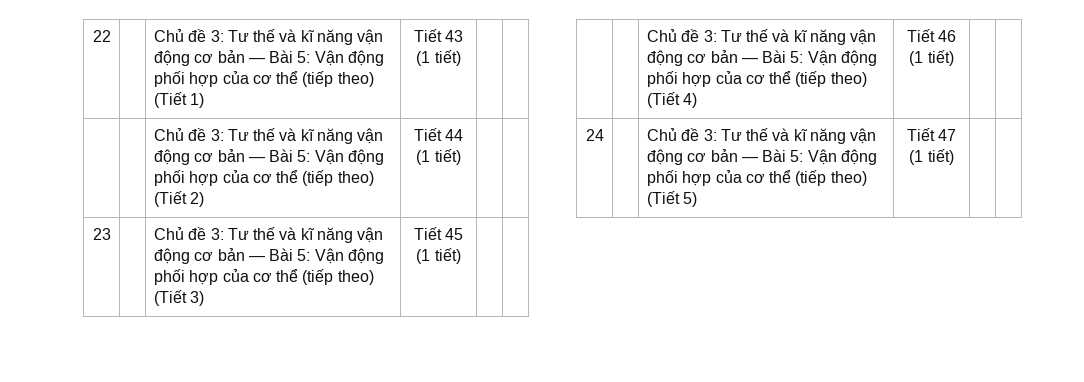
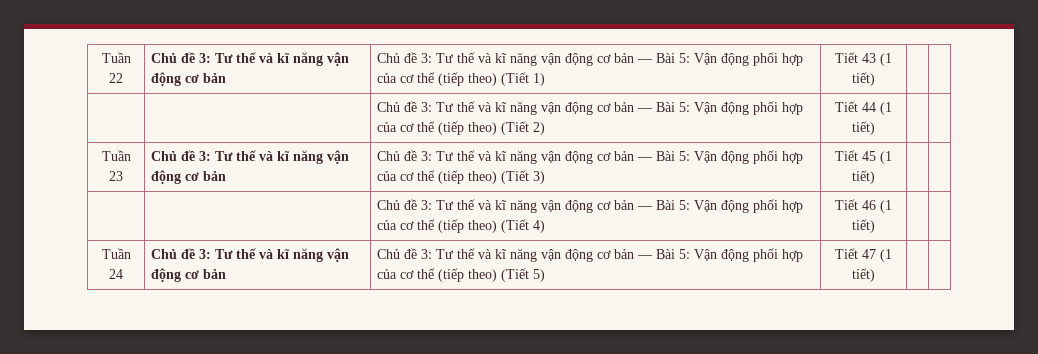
- 22
+ Tuần 22 | Chủ đề 3: Tư thế và kĩ năng vận động cơ bản
- 23
+ Tuần 23 | Chủ đề 3: Tư thế và kĩ năng vận động cơ bản
- 24
+ Tuần 24 | Chủ đề 3: Tư thế và kĩ năng vận động cơ bản

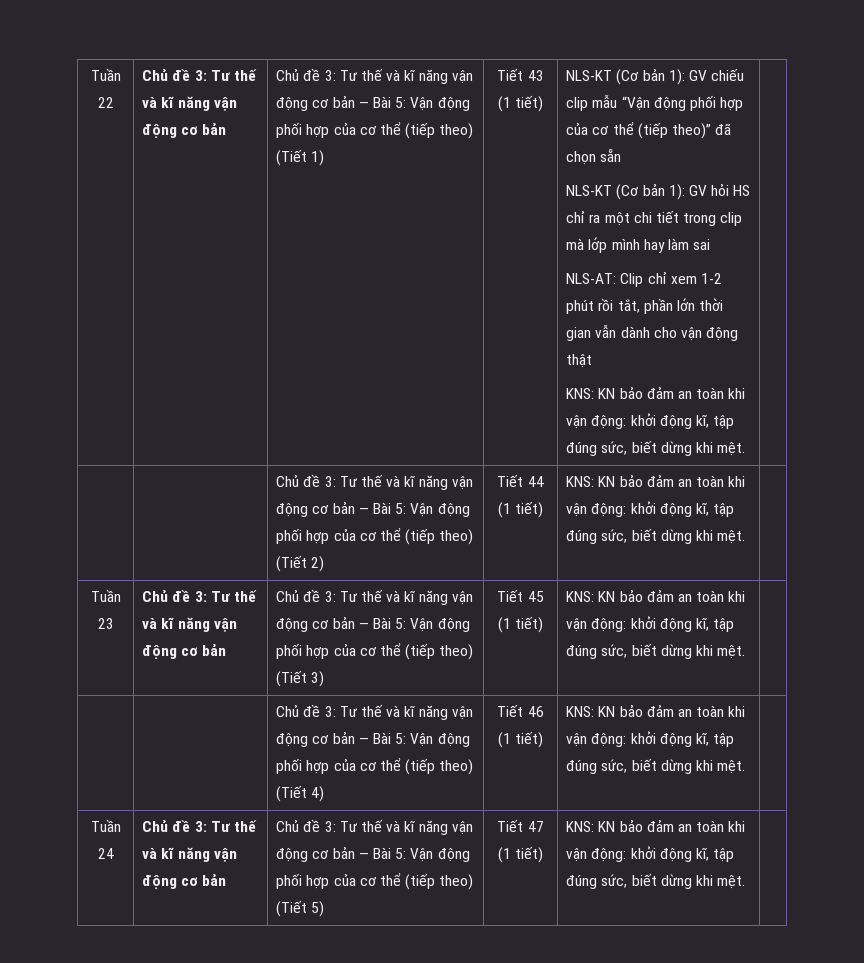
+ NLS-KT (Cơ bản 1): GV chiếu clip mẫu “Vận động phối hợp của cơ thể (tiếp theo)” đã chọn sẵn
+ NLS-KT (Cơ bản 1): GV hỏi HS chỉ ra một chi tiết trong clip mà lớp mình hay làm sai
+ NLS-AT: Clip chỉ xem 1-2 phút rồi tắt, phần lớn thời gian vẫn dành cho vận động thật
+ KNS: KN bảo đảm an toàn khi vận động: khởi động kĩ, tập đúng sức, biết dừng khi mệt.
- Tiết 44 (1 tiết)
+ Tiết 44 (1 tiết) | KNS: KN bảo đảm an toàn khi vận động: khởi động kĩ, tập đúng sức, biết dừng khi mệt.
- Tiết 45 (1 tiết)
+ Tiết 45 (1 tiết) | KNS: KN bảo đảm an toàn khi vận động: khởi động kĩ, tập đúng sức, biết dừng khi mệt.
- Tiết 46 (1 tiết)
+ Tiết 46 (1 tiết) | KNS: KN bảo đảm an toàn khi vận động: khởi động kĩ, tập đúng sức, biết dừng khi mệt.
- Tiết 47 (1 tiết)
+ Tiết 47 (1 tiết) | KNS: KN bảo đảm an toàn khi vận động: khởi động kĩ, tập đúng sức, biết dừng khi mệt.

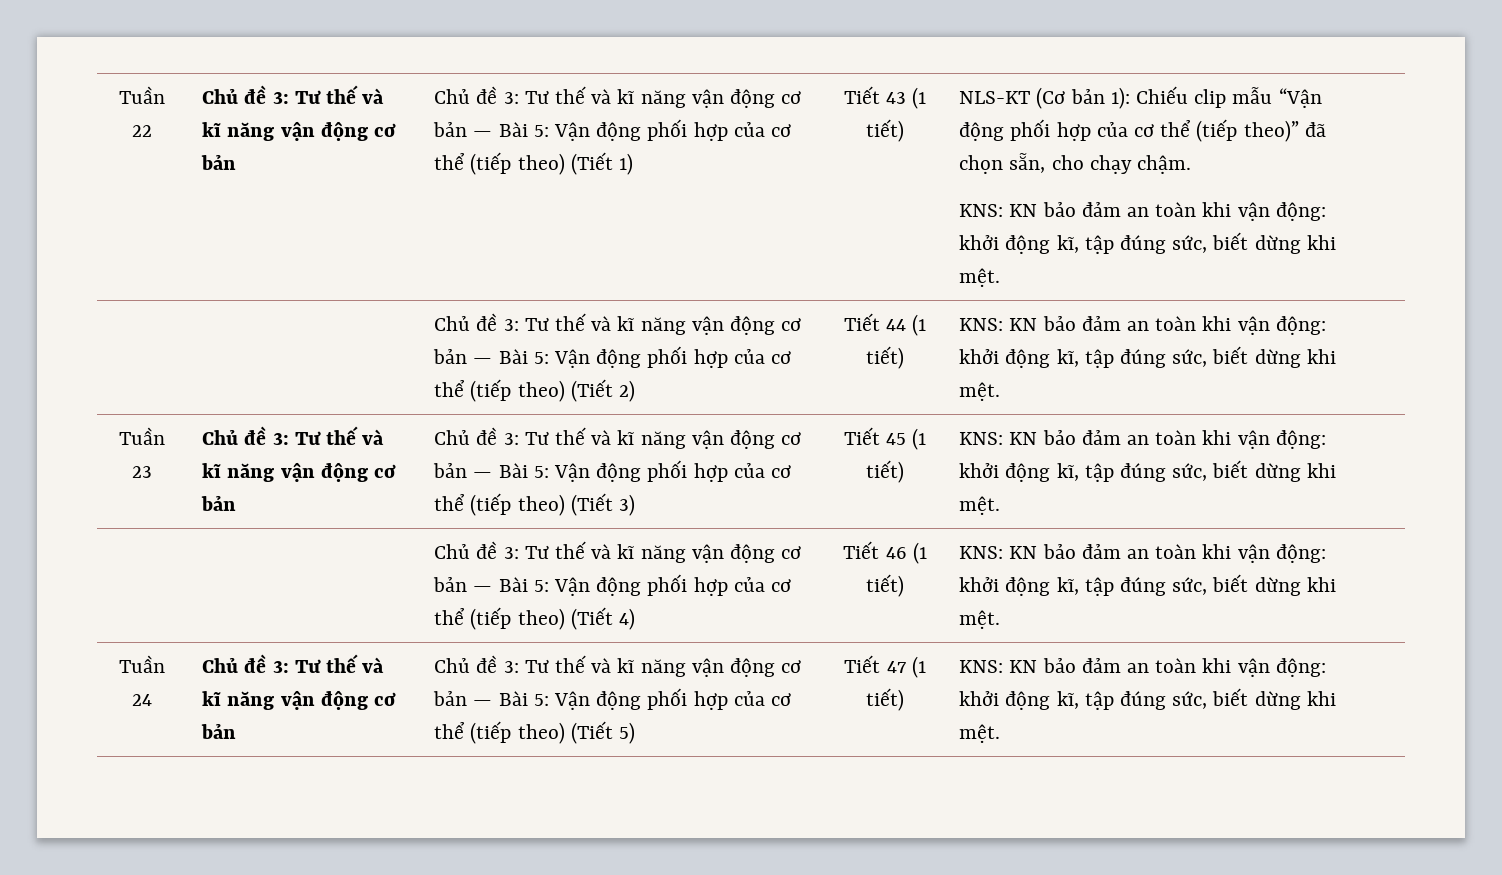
- NLS-KT (Cơ bản 1): GV chiếu clip mẫu “Vận động phối hợp của cơ thể (tiếp theo)” đã chọn sẵn
- NLS-KT (Cơ bản 1): GV hỏi HS chỉ ra một chi tiết trong clip mà lớp mình hay làm sai
- NLS-AT: Clip chỉ xem 1-2 phút rồi tắt, phần lớn thời gian vẫn dành cho vận động thật
+ NLS-KT (Cơ bản 1): Chiếu clip mẫu “Vận động phối hợp của cơ thể (tiếp theo)” đã chọn sẵn, cho chạy chậm.

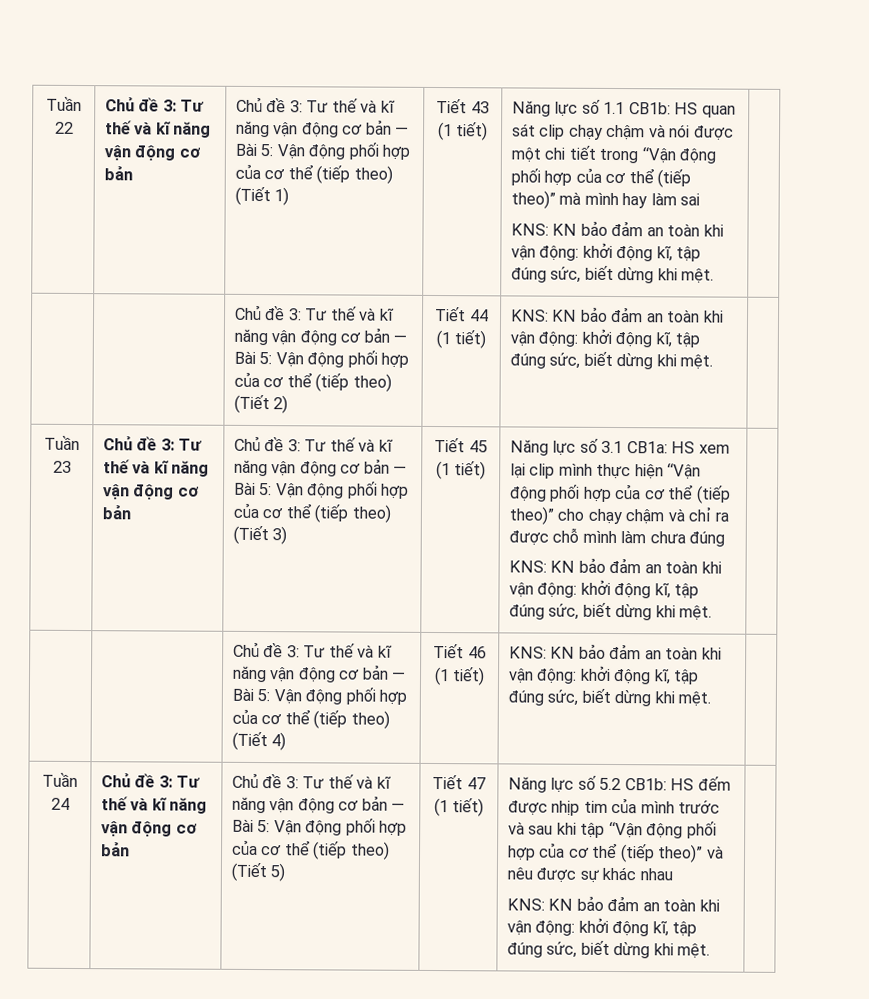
- NLS-KT (Cơ bản 1): Chiếu clip mẫu “Vận động phối hợp của cơ thể (tiếp theo)” đã chọn sẵn, cho chạy chậm.
+ Năng lực số 1.1 CB1b: HS quan sát clip chạy chậm và nói được một chi tiết trong “Vận động phối hợp của cơ thể (tiếp theo)” mà mình hay làm sai
+ Năng lực số 3.1 CB1a: HS xem lại clip mình thực hiện “Vận động phối hợp của cơ thể (tiếp theo)” cho chạy chậm và chỉ ra được chỗ mình làm chưa đúng
+ Năng lực số 5.2 CB1b: HS đếm được nhịp tim của mình trước và sau khi tập “Vận động phối hợp của cơ thể (tiếp theo)” và nêu được sự khác nhau

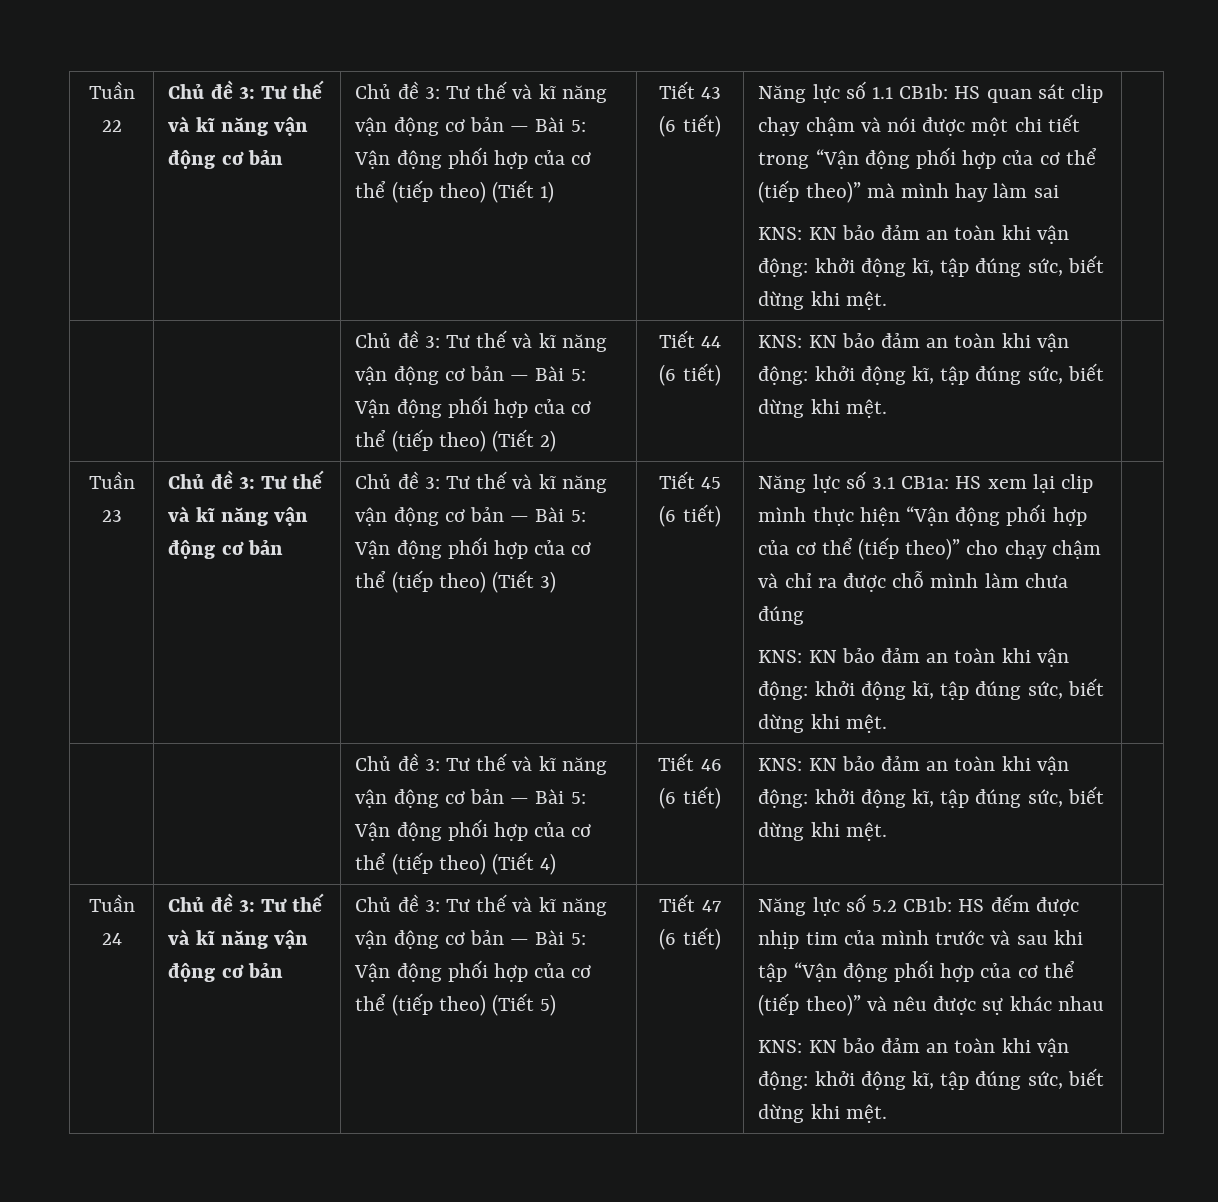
- Tiết 43 (1 tiết)
+ Tiết 43 (6 tiết)
- Tiết 44 (1 tiết)
+ Tiết 44 (6 tiết)
- Tiết 45 (1 tiết)
+ Tiết 45 (6 tiết)
- Tiết 46 (1 tiết)
+ Tiết 46 (6 tiết)
- Tiết 47 (1 tiết)
+ Tiết 47 (6 tiết)

